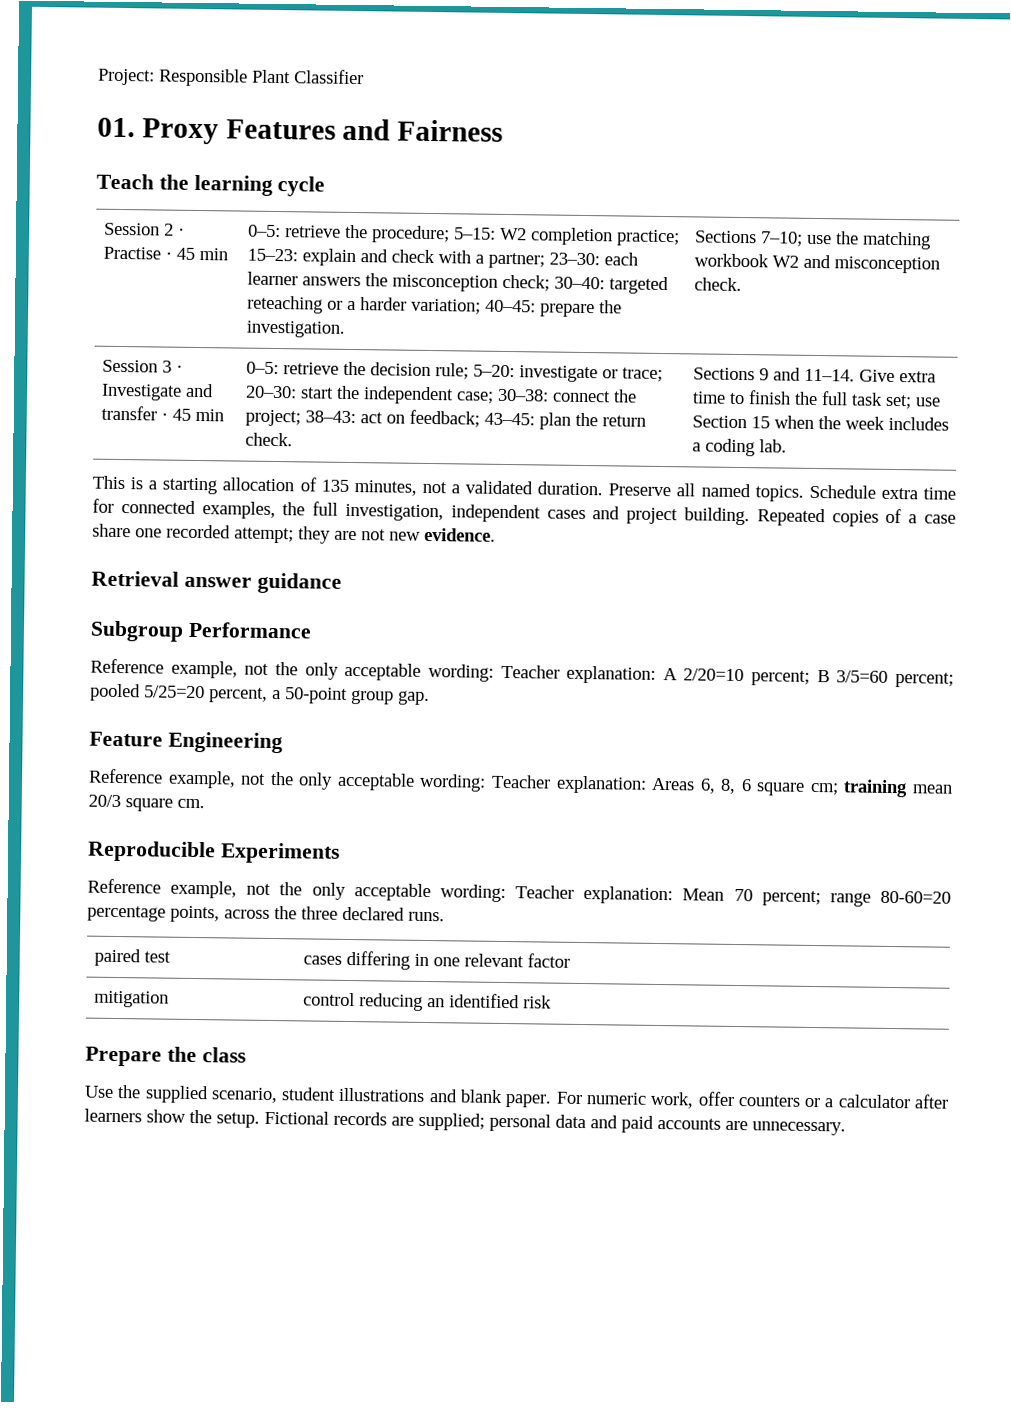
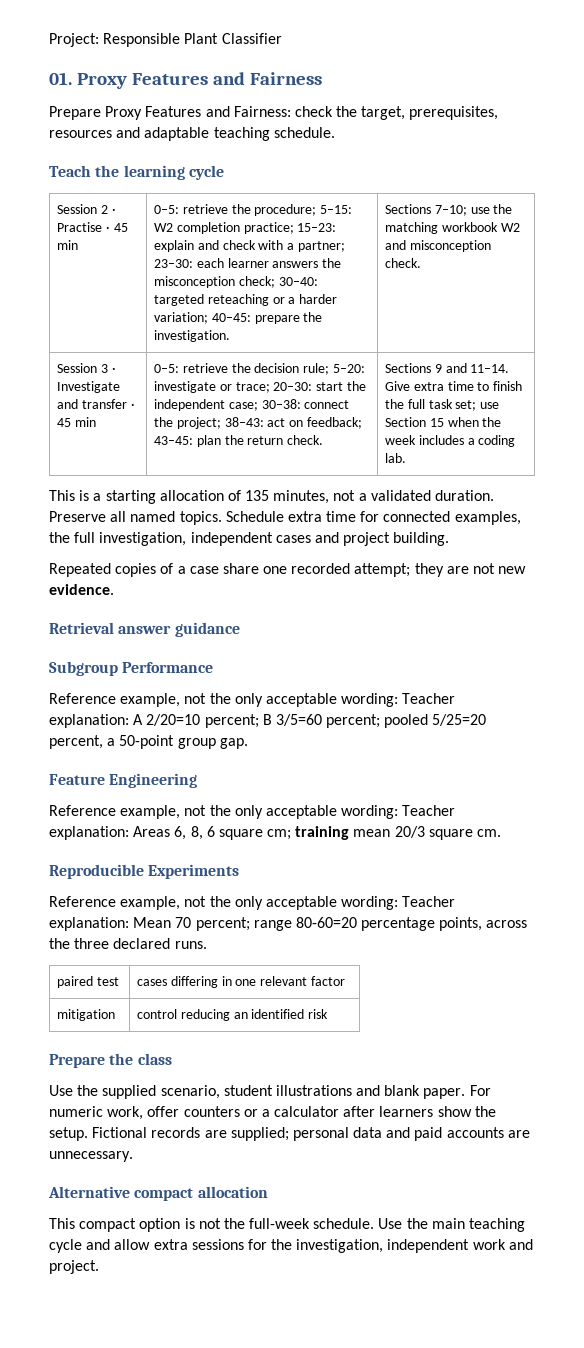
+ Prepare Proxy Features and Fairness: check the target, prerequisites, resources and adaptable teaching schedule.
- Schedule extra time for connected examples, the full investigation, independent cases and project building. Repeated copies of a case share one recorded attempt; they are not new evidence.
+ Schedule extra time for connected examples, the full investigation, independent cases and project building.
+ Repeated copies of a case share one recorded attempt; they are not new evidence.
+ Alternative compact allocation
+ This compact option is not the full-week schedule. Use the main teaching cycle and allow extra sessions for the investigation, independent work and project.

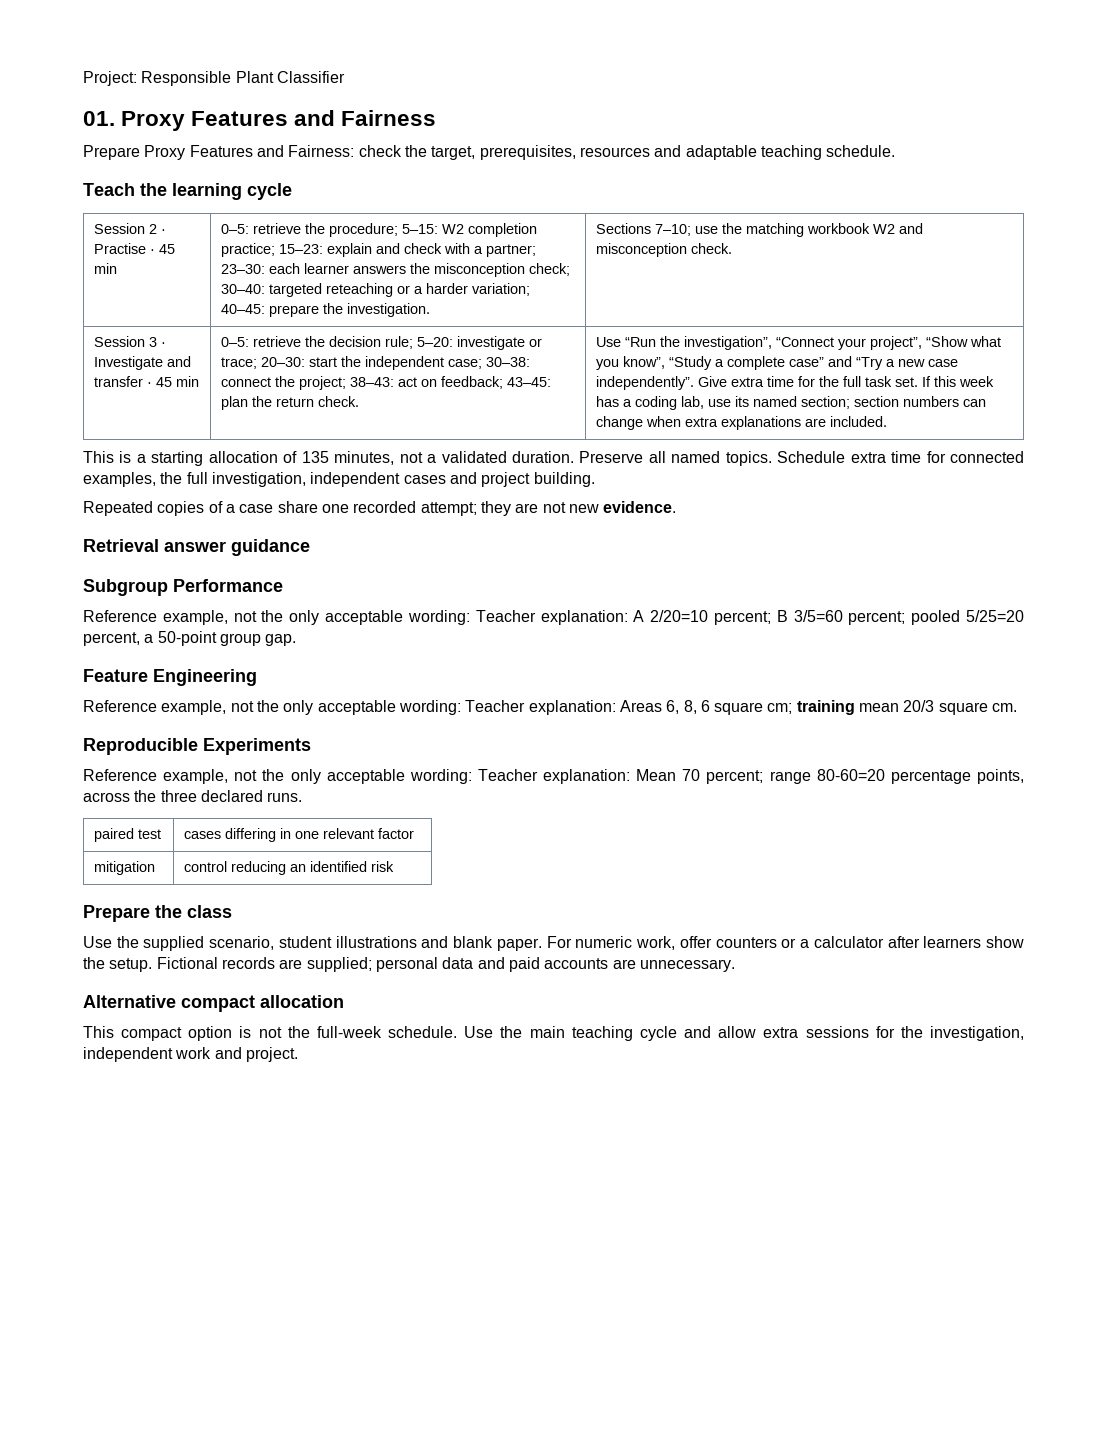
- Sections 9 and 11–14.
+ Use “Run the investigation”, “Connect your project”, “Show what you know”, “Study a complete case” and “Try a new case independently”.
- Give extra time to finish the full task set; use Section 15 when the week includes a coding lab.
+ Give extra time for the full task set. If this week has a coding lab, use its named section; section numbers can change when extra explanations are included.

